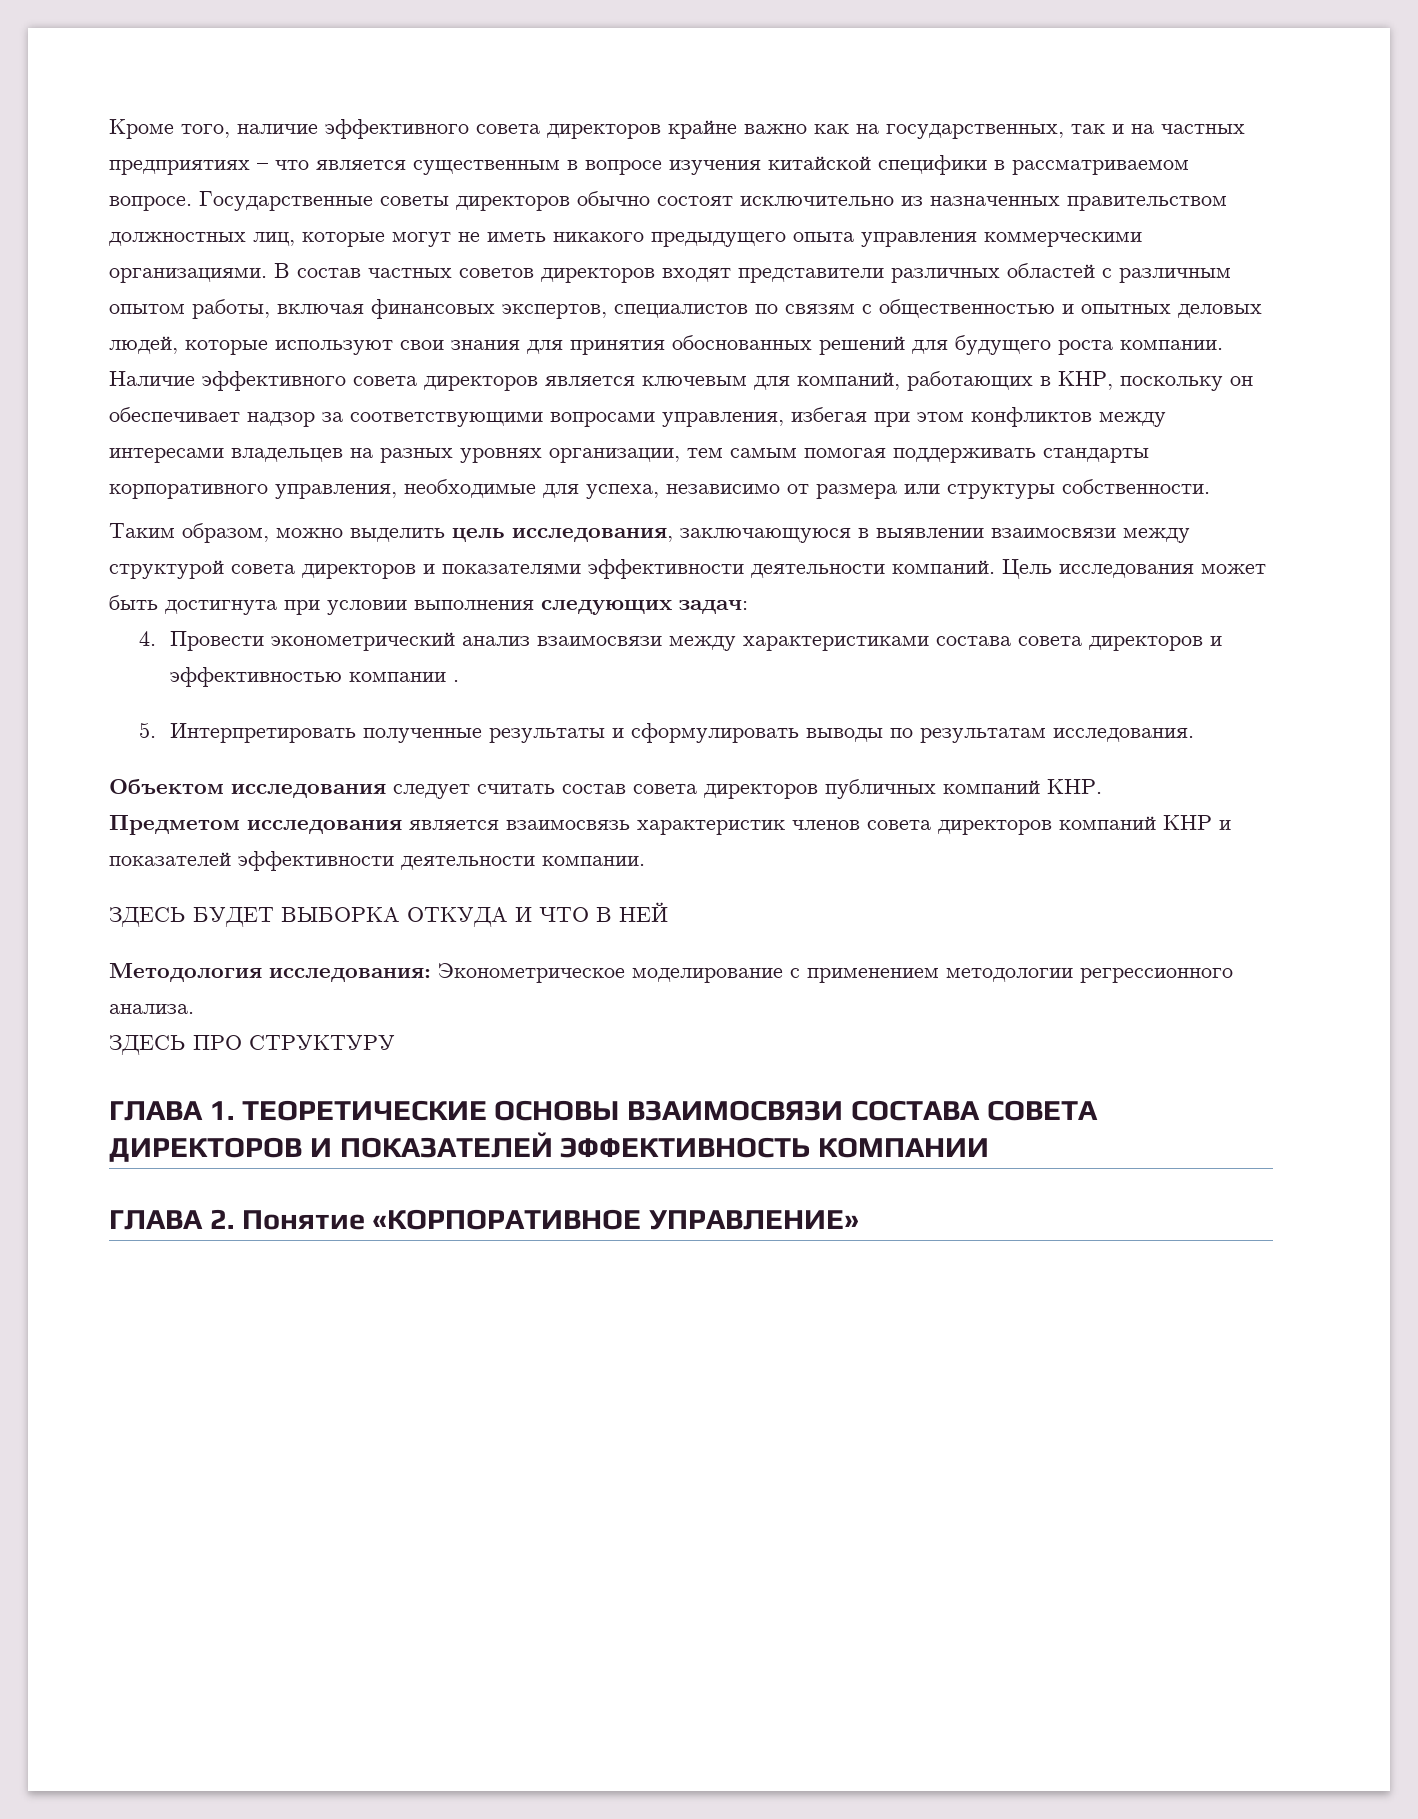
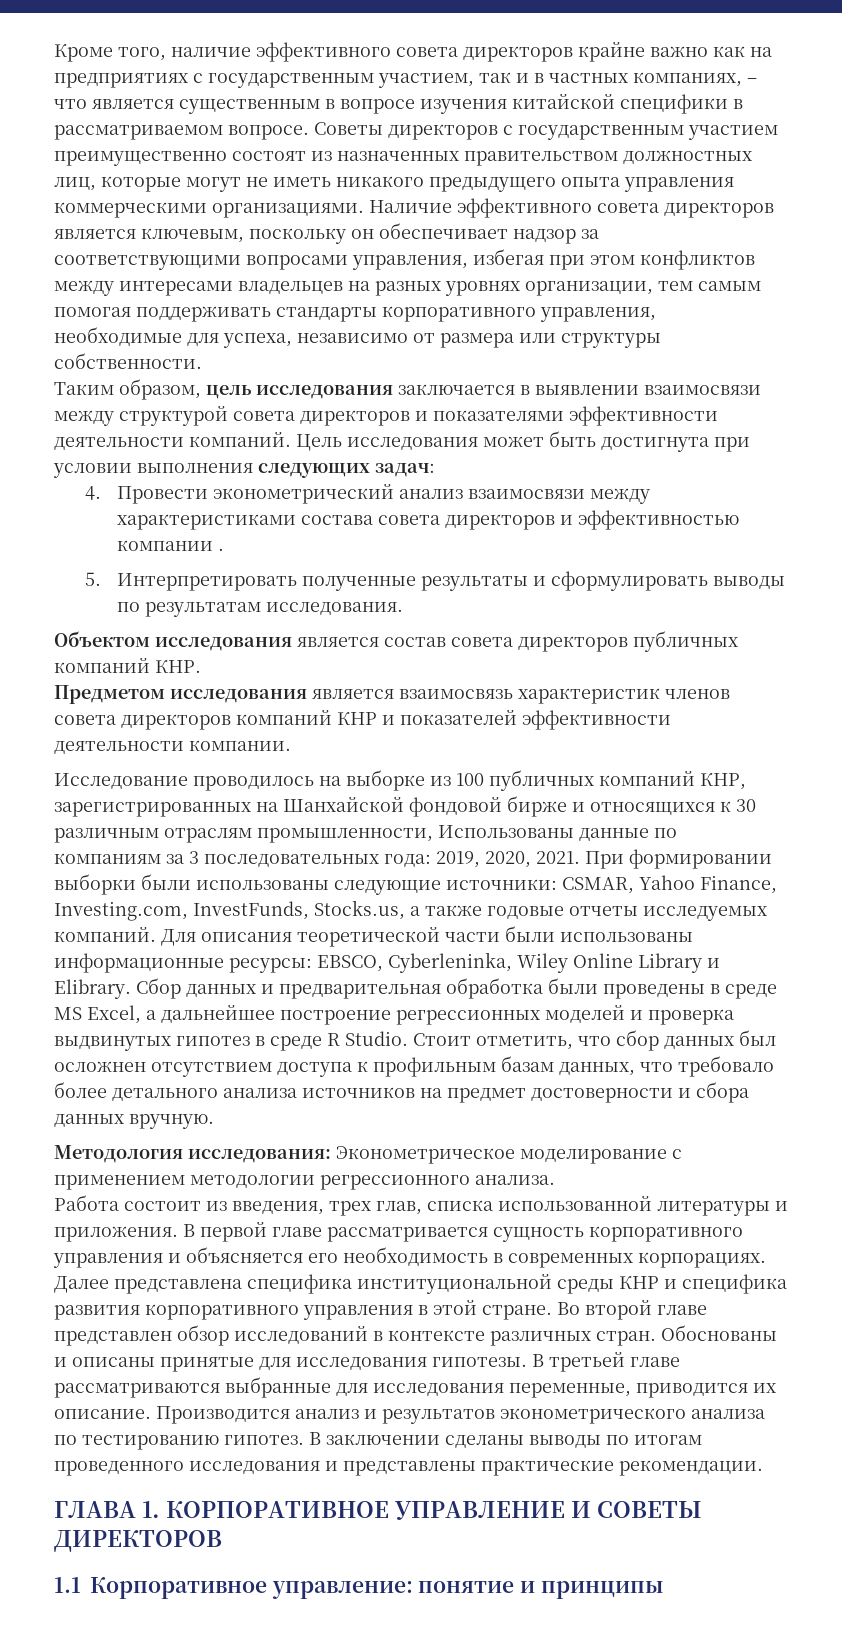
- Кроме того, наличие эффективного совета директоров крайне важно как на государственных, так и на частных предприятиях – что является существенным в вопросе изучения китайской специфики в рассматриваемом вопросе.
+ Кроме того, наличие эффективного совета директоров крайне важно как на предприятиях с государственным участием, так и в частных компаниях, – что является существенным в вопросе изучения китайской специфики в рассматриваемом вопросе.
- Государственные советы директоров обычно состоят исключительно из назначенных правительством должностных лиц, которые могут не иметь никакого предыдущего опыта управления коммерческими организациями.
+ Советы директоров с государственным участием преимущественно состоят из назначенных правительством должностных лиц, которые могут не иметь никакого предыдущего опыта управления коммерческими организациями.
- В состав частных советов директоров входят представители различных областей с различным опытом работы, включая финансовых экспертов, специалистов по связям с общественностью и опытных деловых людей, которые используют свои знания для принятия обоснованных решений для будущего роста компании.
- Наличие эффективного совета директоров является ключевым для компаний, работающих в КНР, поскольку он обеспечивает надзор за соответствующими вопросами управления, избегая при этом конфликтов между интересами владельцев на разных уровнях организации, тем самым помогая поддерживать стандарты корпоративного управления, необходимые для успеха, независимо от размера или структуры собственности.
+ Наличие эффективного совета директоров является ключевым, поскольку он обеспечивает надзор за соответствующими вопросами управления, избегая при этом конфликтов между интересами владельцев на разных уровнях организации, тем самым помогая поддерживать стандарты корпоративного управления, необходимые для успеха, независимо от размера или структуры собственности.
- Таким образом, можно выделить цель исследования, заключающуюся в выявлении взаимосвязи между структурой совета директоров и показателями эффективности деятельности компаний.
+ Таким образом, цель исследования заключается в выявлении взаимосвязи между структурой совета директоров и показателями эффективности деятельности компаний.
- Объектом исследования следует считать состав совета директоров публичных компаний КНР.
+ Объектом исследования является состав совета директоров публичных компаний КНР.
- ЗДЕСЬ БУДЕТ ВЫБОРКА ОТКУДА И ЧТО В НЕЙ
+ Исследование проводилось на выборке из 100 публичных компаний КНР, зарегистрированных на Шанхайской фондовой бирже и относящихся к 30 различным отраслям промышленности, Использованы данные по компаниям за 3 последовательных года: 2019, 2020, 2021. При формировании выборки были использованы следующие источники: CSMAR, Yahoo Finance, Investing.com, InvestFunds, Stocks.us, а также годовые отчеты исследуемых компаний. Для описания теоретической части были использованы информационные ресурсы: EBSCO, Cyberleninka, Wiley Online Library и Elibrary. Сбор данных и предварительная обработка были проведены в среде MS Excel, а дальнейшее построение регрессионных моделей и проверка выдвинутых гипотез в среде R Studio. Стоит отметить, что сбор данных был осложнен отсутствием доступа к профильным базам данных, что требовало более детального анализа источников на предмет достоверности и сбора данных вручную.
- ЗДЕСЬ ПРО СТРУКТУРУ
- ГЛАВА 1. ТЕОРЕТИЧЕСКИЕ ОСНОВЫ ВЗАИМОСВЯЗИ СОСТАВА СОВЕТА ДИРЕКТОРОВ И ПОКАЗАТЕЛЕЙ ЭФФЕКТИВНОСТЬ КОМПАНИИ
- ГЛАВА 2. Понятие «КОРПОРАТИВНОЕ УПРАВЛЕНИЕ»
+ Работа состоит из введения, трех глав, списка использованной литературы и приложения. В первой главе рассматривается сущность корпоративного управления и объясняется его необходимость в современных корпорациях. Далее представлена специфика институциональной среды КНР и специфика развития корпоративного управления в этой стране. Во второй главе представлен обзор исследований в контексте различных стран. Обоснованы и описаны принятые для исследования гипотезы. В третьей главе рассматриваются выбранные для исследования переменные, приводится их описание. Производится анализ и результатов эконометрического анализа по тестированию гипотез. В заключении сделаны выводы по итогам проведенного исследования и представлены практические рекомендации.
+ ГЛАВА 1. КОРПОРАТИВНОЕ УПРАВЛЕНИЕ И СОВЕТЫ ДИРЕКТОРОВ
+ 1.1 Корпоративное управление: понятие и принципы

